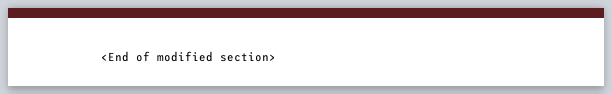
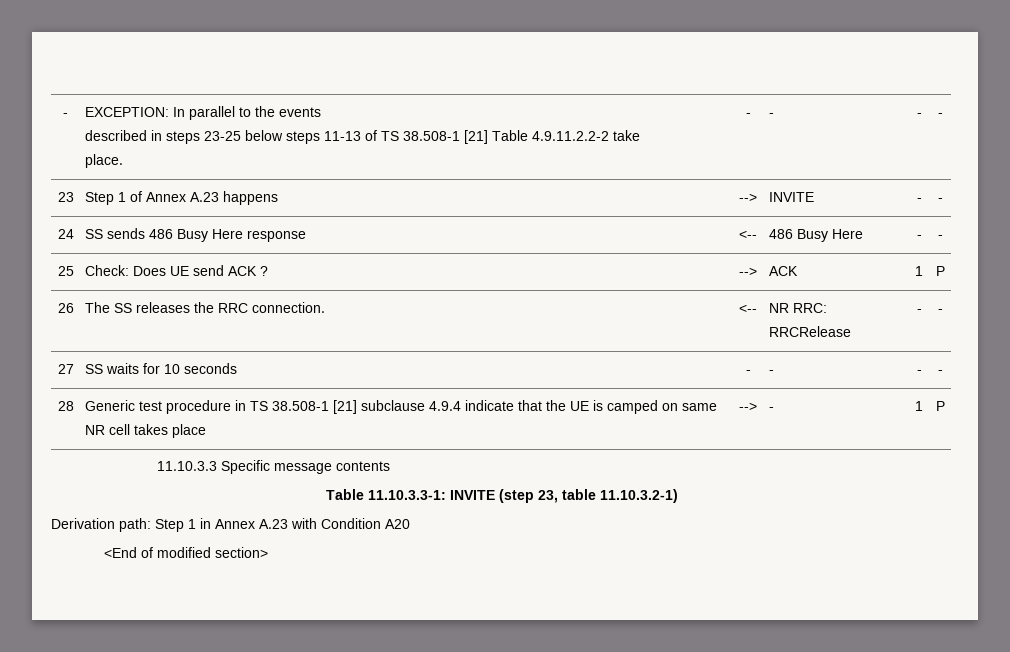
+ - | EXCEPTION: In parallel to the events
+ described in steps 23-25 below steps 11-13 of TS 38.508-1 [21] Table 4.9.11.2.2-2 take
+ place. | - | - | - | -
+ 23 | Step 1 of Annex A.23 happens | --> | INVITE | - | -
+ 24 | SS sends 486 Busy Here response | <-- | 486 Busy Here | - | -
+ 25 | Check: Does UE send ACK ? | --> | ACK | 1 | P
+ 26 | The SS releases the RRC connection. | <-- | NR RRC: RRCRelease | - | -
+ 27 | SS waits for 10 seconds | - | - | - | -
+ 28 | Generic test procedure in TS 38.508-1 [21] subclause 4.9.4 indicate that the UE is camped on same NR cell takes place | --> | - | 1 | P
+ 11.10.3.3 Specific message contents
+ Table 11.10.3.3-1: INVITE (step 23, table 11.10.3.2-1)
+ Derivation path: Step 1 in Annex A.23 with Condition A20

